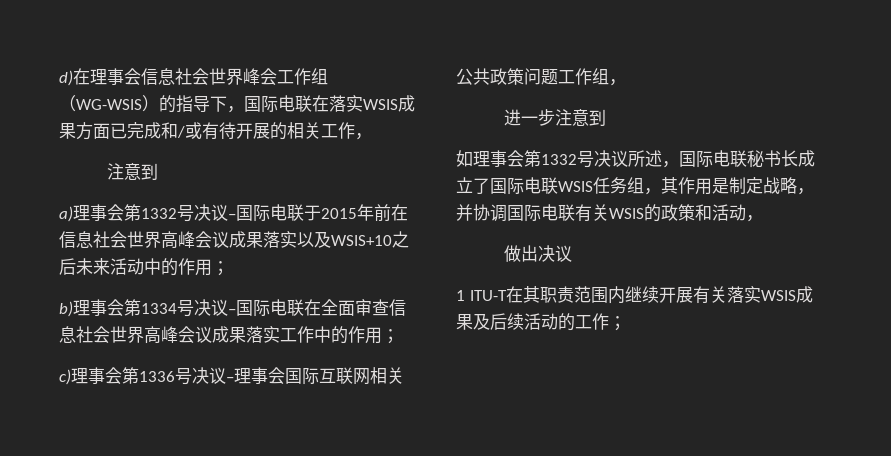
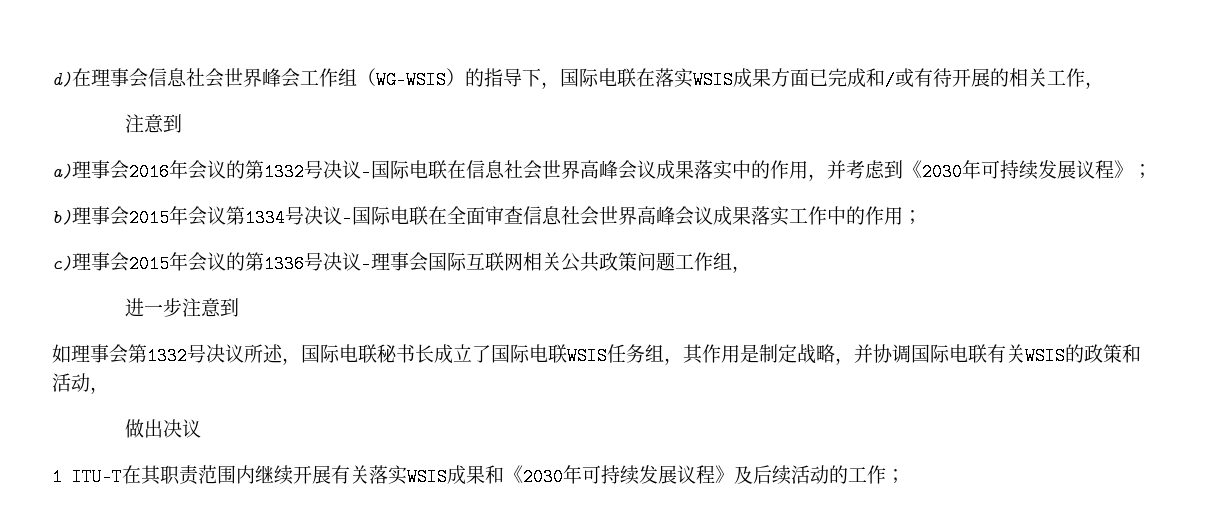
- a)理事会第1332号决议–国际电联于2015年前在信息社会世界高峰会议成果落实以及WSIS+10之后未来活动中的作用；
+ a)理事会2016年会议的第1332号决议–国际电联在信息社会世界高峰会议成果落实中的作用，并考虑到《2030年可持续发展议程》；
- b)理事会第1334号决议–国际电联在全面审查信息社会世界高峰会议成果落实工作中的作用；
+ b)理事会2015年会议第1334号决议–国际电联在全面审查信息社会世界高峰会议成果落实工作中的作用；
- c)理事会第1336号决议–理事会国际互联网相关公共政策问题工作组，
+ c)理事会2015年会议的第1336号决议–理事会国际互联网相关公共政策问题工作组，
- 1 ITU-T在其职责范围内继续开展有关落实WSIS成果及后续活动的工作；
+ 1 ITU-T在其职责范围内继续开展有关落实WSIS成果和《2030年可持续发展议程》及后续活动的工作；

